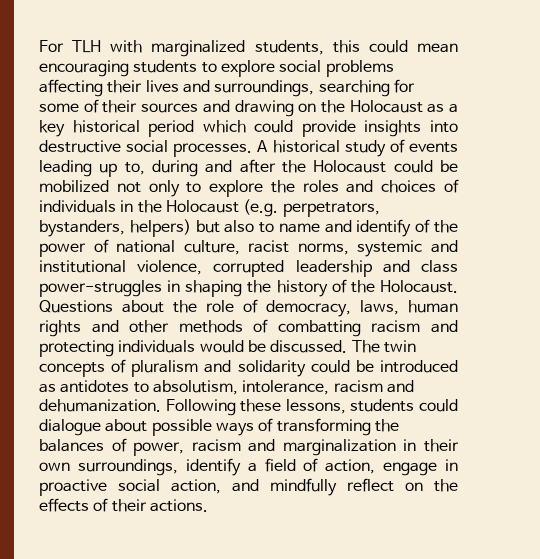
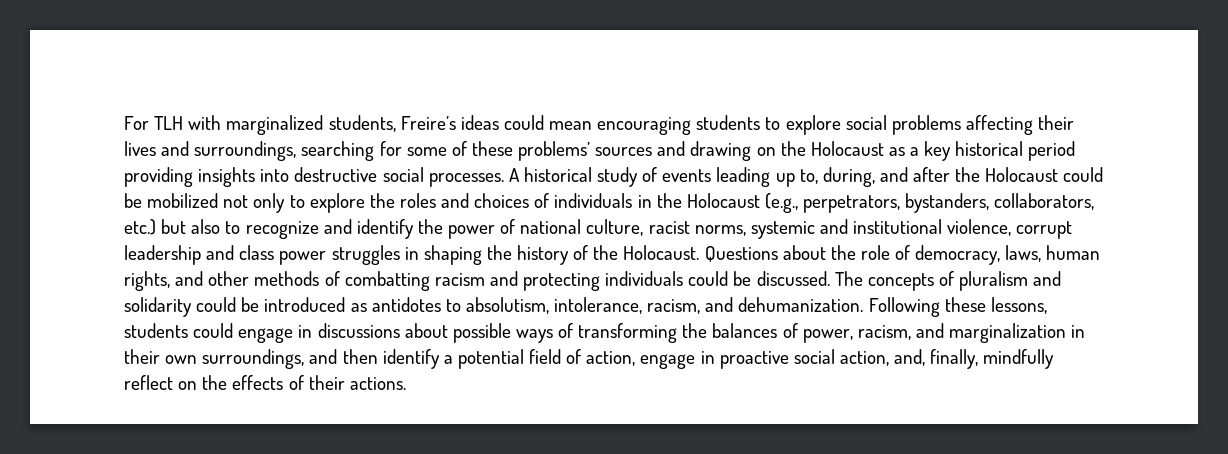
- For TLH with marginalized students, this could mean encouraging students to explore social problems affecting their lives and surroundings, searching for some of their sources and drawing on the Holocaust as a key historical period which could provide insights into destructive social processes.
+ For TLH with marginalized students, Freire’s ideas could mean encouraging students to explore social problems affecting their lives and surroundings, searching for some of these problems’ sources and drawing on the Holocaust as a key historical period providing insights into destructive social processes.
- A historical study of events leading up to, during and after the Holocaust could be mobilized not only to explore the roles and choices of individuals in the Holocaust (e.g. perpetrators, bystanders, helpers) but also to name and identify of the power of national culture, racist norms, systemic and institutional violence, corrupted leadership and class power-struggles in shaping the history of the Holocaust.
+ A historical study of events leading up to, during, and after the Holocaust could be mobilized not only to explore the roles and choices of individuals in the Holocaust (e.g., perpetrators, bystanders, collaborators, etc.) but also to recognize and identify the power of national culture, racist norms, systemic and institutional violence, corrupt leadership and class power struggles in shaping the history of the Holocaust.
- Questions about the role of democracy, laws, human rights and other methods of combatting racism and protecting individuals would be discussed.
+ Questions about the role of democracy, laws, human rights, and other methods of combatting racism and protecting individuals could be discussed.
- The twin concepts of pluralism and solidarity could be introduced as antidotes to absolutism, intolerance, racism and dehumanization.
+ The concepts of pluralism and solidarity could be introduced as antidotes to absolutism, intolerance, racism, and dehumanization.
- Following these lessons, students could dialogue about possible ways of transforming the balances of power, racism and marginalization in their own surroundings, identify a field of action, engage in proactive social action, and mindfully reflect on the effects of their actions.
+ Following these lessons, students could engage in discussions about possible ways of transforming the balances of power, racism, and marginalization in their own surroundings, and then identify a potential field of action, engage in proactive social action, and, finally, mindfully reflect on the effects of their actions.

